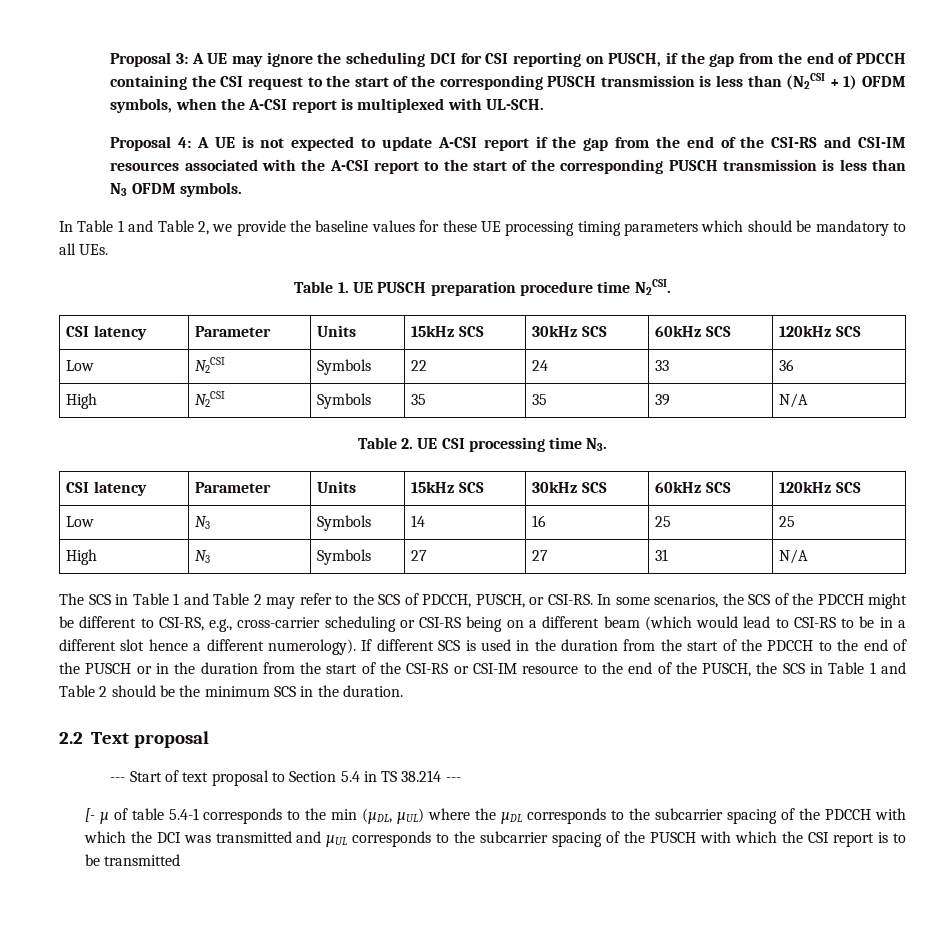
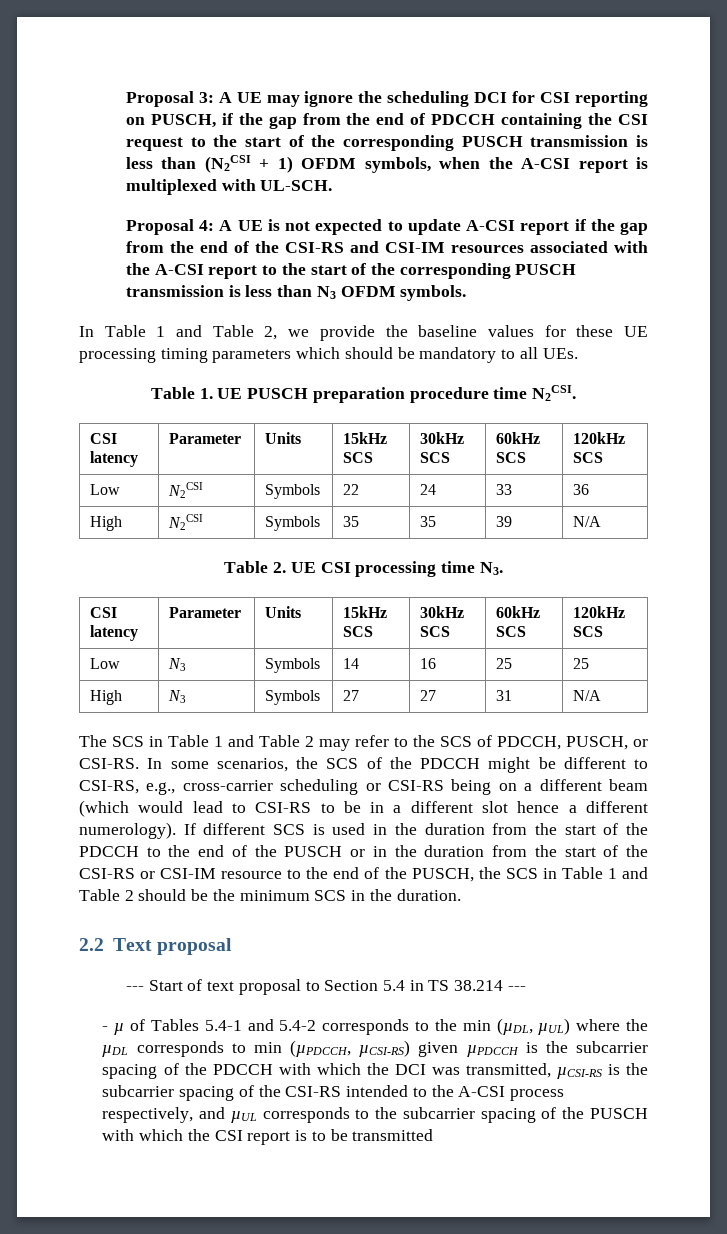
- [- µ of table 5.4-1 corresponds to the min (µDL, µUL) where the µDL corresponds to the subcarrier spacing of the PDCCH with which the DCI was transmitted and µUL corresponds to the subcarrier spacing of the PUSCH with which the CSI report is to be transmitted
+ - µ of Tables 5.4-1 and 5.4-2 corresponds to the min (µDL, µUL) where the µDL corresponds to min (µPDCCH, µCSI-RS) given µPDCCH is the subcarrier spacing of the PDCCH with which the DCI was transmitted, µCSI-RS is the subcarrier spacing of the CSI-RS intended to the A-CSI process respectively, and µUL corresponds to the subcarrier spacing of the PUSCH with which the CSI report is to be transmitted

